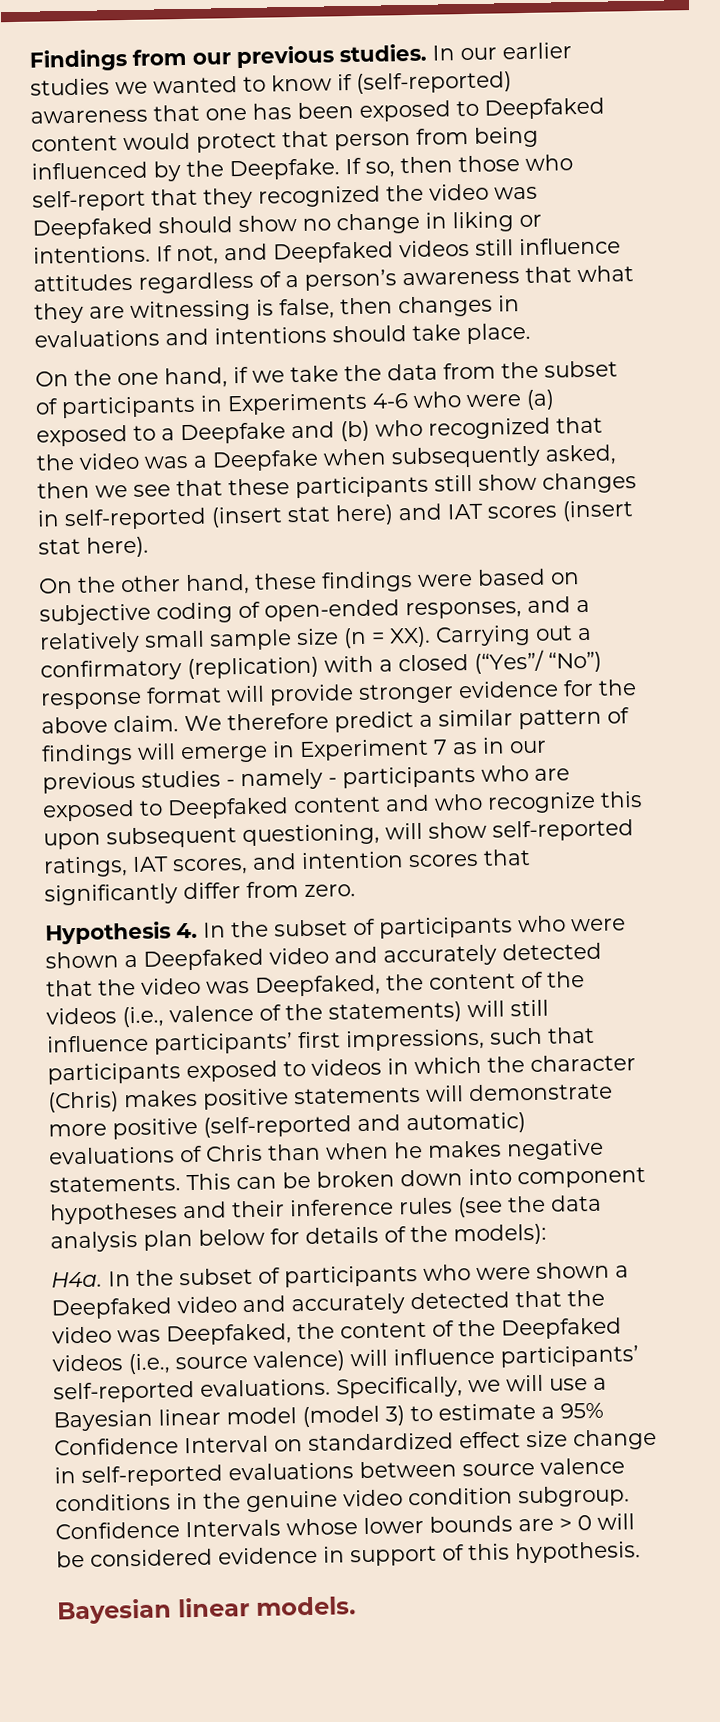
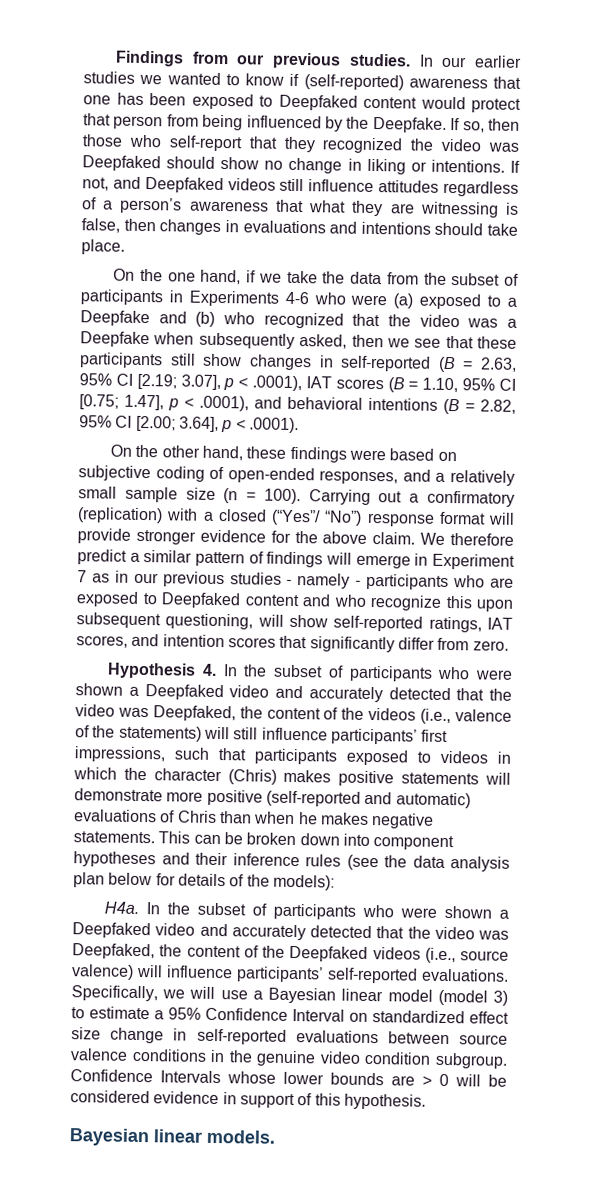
- On the one hand, if we take the data from the subset of participants in Experiments 4-6 who were (a) exposed to a Deepfake and (b) who recognized that the video was a Deepfake when subsequently asked, then we see that these participants still show changes in self-reported (insert stat here) and IAT scores (insert stat here).
+ On the one hand, if we take the data from the subset of participants in Experiments 4-6 who were (a) exposed to a Deepfake and (b) who recognized that the video was a Deepfake when subsequently asked, then we see that these participants still show changes in self-reported (B = 2.63, 95% CI [2.19; 3.07], p < .0001), IAT scores (B = 1.10, 95% CI [0.75; 1.47], p < .0001), and behavioral intentions (B = 2.82, 95% CI [2.00; 3.64], p < .0001).
- On the other hand, these findings were based on subjective coding of open-ended responses, and a relatively small sample size (n = XX). Carrying out a confirmatory (replication) with a closed (“Yes”/ “No”) response format will provide stronger evidence for the above claim.
+ On the other hand, these findings were based on subjective coding of open-ended responses, and a relatively small sample size (n = 100). Carrying out a confirmatory (replication) with a closed (“Yes”/ “No”) response format will provide stronger evidence for the above claim.

